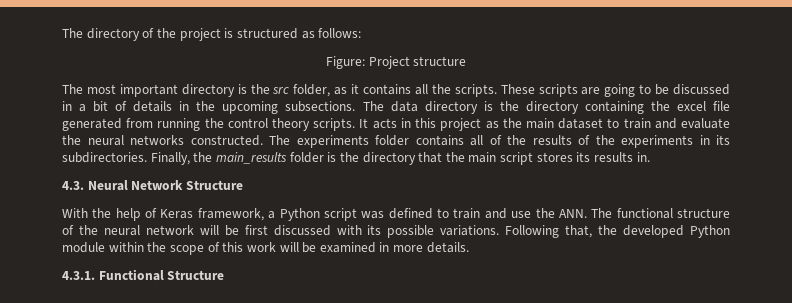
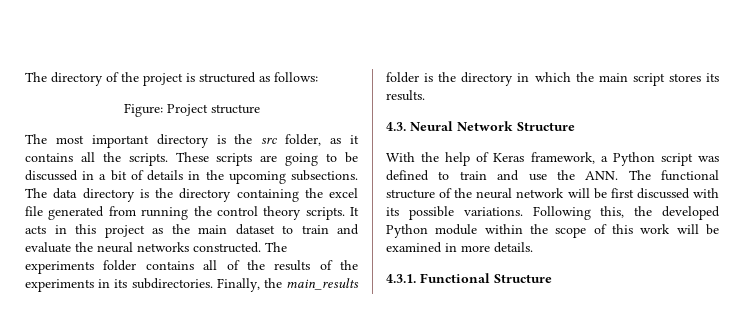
- Finally, the main_results folder is the directory that the main script stores its results in.
+ Finally, the main_results folder is the directory in which the main script stores its results.
- Following that, the developed Python module within the scope of this work will be examined in more details.
+ Following this, the developed Python module within the scope of this work will be examined in more details.

